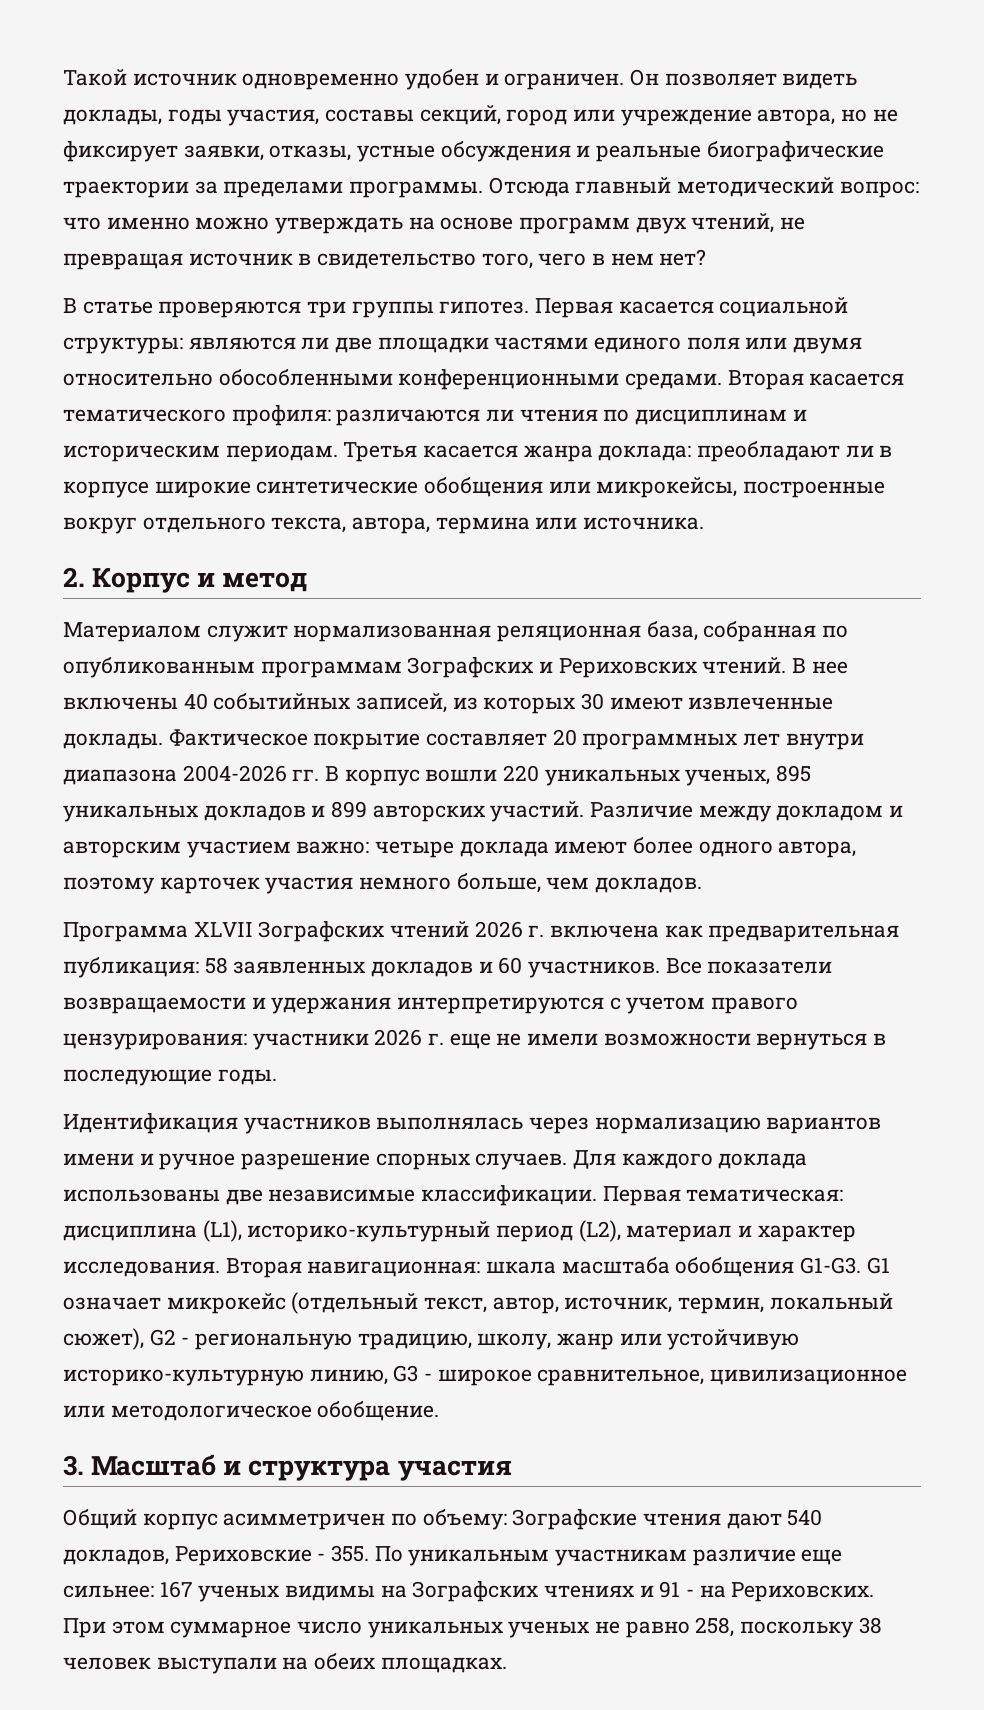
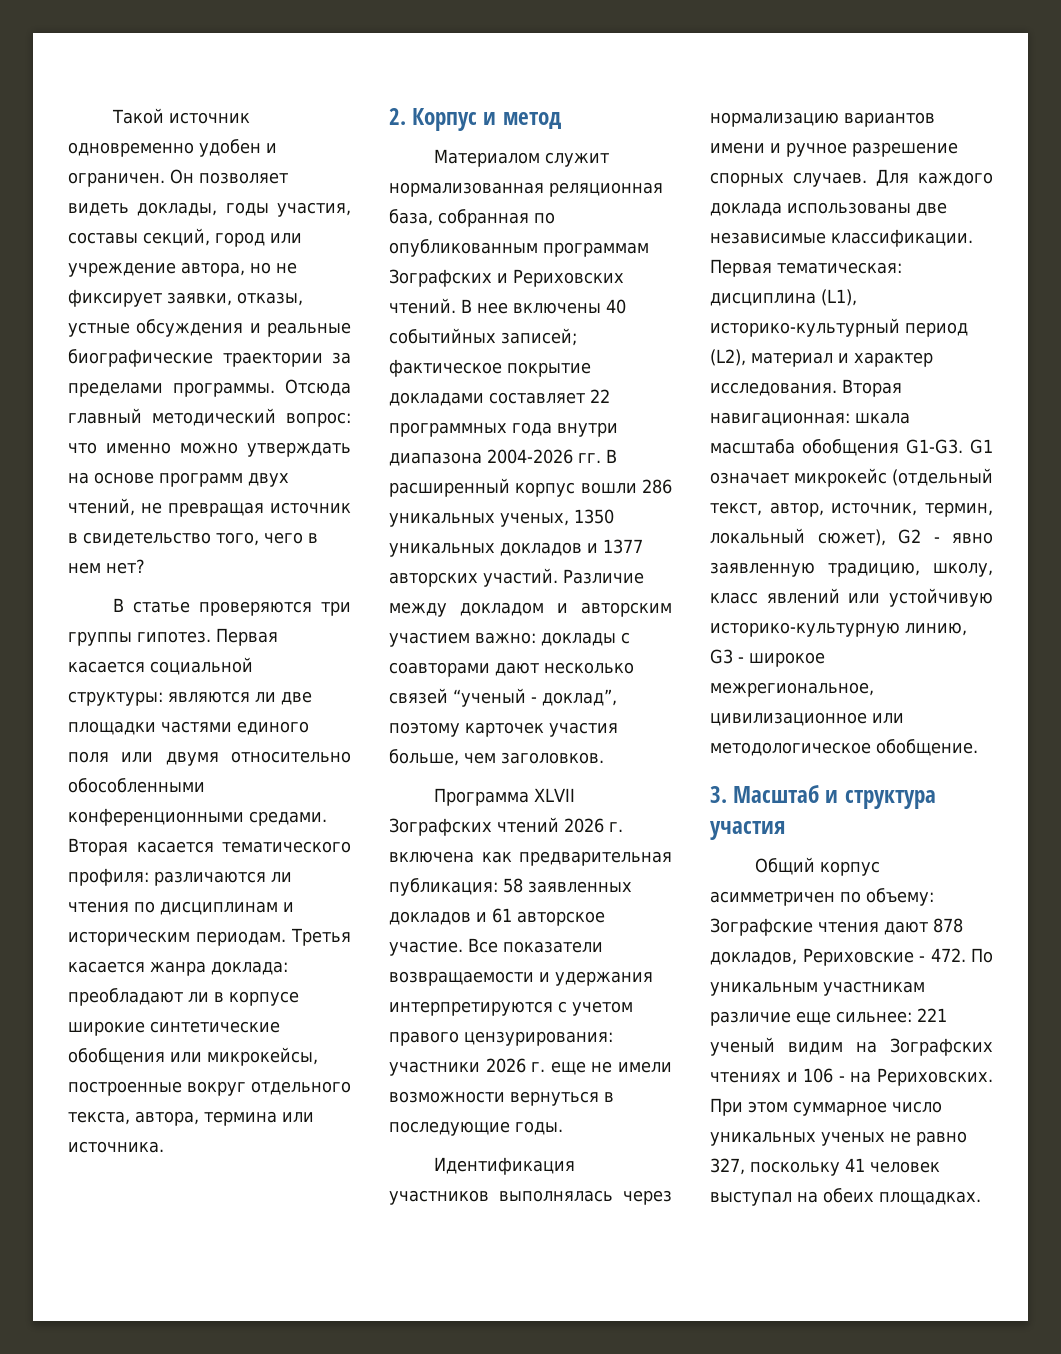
- В нее включены 40 событийных записей, из которых 30 имеют извлеченные доклады. Фактическое покрытие составляет 20 программных лет внутри диапазона 2004-2026 гг. В корпус вошли 220 уникальных ученых, 895 уникальных докладов и 899 авторских участий.
+ В нее включены 40 событийных записей; фактическое покрытие докладами составляет 22 программных года внутри диапазона 2004-2026 гг. В расширенный корпус вошли 286 уникальных ученых, 1350 уникальных докладов и 1377 авторских участий.
- Различие между докладом и авторским участием важно: четыре доклада имеют более одного автора, поэтому карточек участия немного больше, чем докладов.
+ Различие между докладом и авторским участием важно: доклады с соавторами дают несколько связей “ученый - доклад”, поэтому карточек участия больше, чем заголовков.
- Программа XLVII Зографских чтений 2026 г. включена как предварительная публикация: 58 заявленных докладов и 60 участников.
+ Программа XLVII Зографских чтений 2026 г. включена как предварительная публикация: 58 заявленных докладов и 61 авторское участие.
- G1 означает микрокейс (отдельный текст, автор, источник, термин, локальный сюжет), G2 - региональную традицию, школу, жанр или устойчивую историко-культурную линию, G3 - широкое сравнительное, цивилизационное или методологическое обобщение.
+ G1 означает микрокейс (отдельный текст, автор, источник, термин, локальный сюжет), G2 - явно заявленную традицию, школу, класс явлений или устойчивую историко-культурную линию, G3 - широкое межрегиональное, цивилизационное или методологическое обобщение.
- Общий корпус асимметричен по объему: Зографские чтения дают 540 докладов, Рериховские - 355. По уникальным участникам различие еще сильнее: 167 ученых видимы на Зографских чтениях и 91 - на Рериховских.
+ Общий корпус асимметричен по объему: Зографские чтения дают 878 докладов, Рериховские - 472. По уникальным участникам различие еще сильнее: 221 ученый видим на Зографских чтениях и 106 - на Рериховских.
- При этом суммарное число уникальных ученых не равно 258, поскольку 38 человек выступали на обеих площадках.
+ При этом суммарное число уникальных ученых не равно 327, поскольку 41 человек выступал на обеих площадках.

